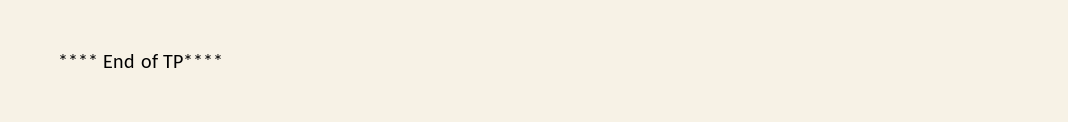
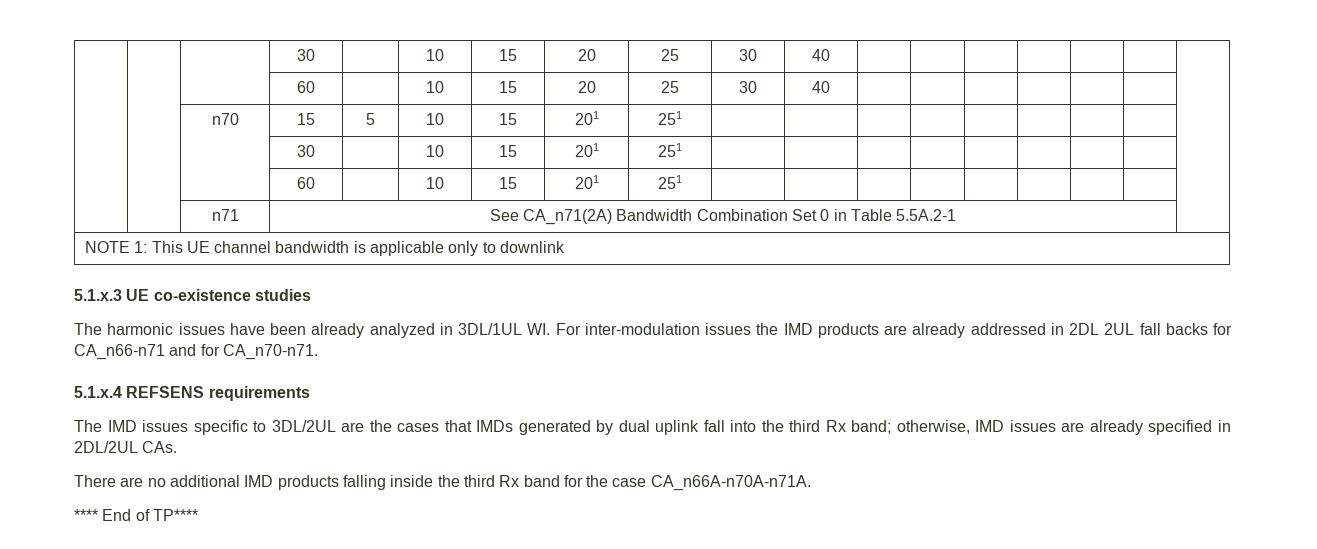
+ | | | 30 | | 10 | 15 | 20 | 25 | 30 | 40 | | | | | | |
+ | | | 60 | | 10 | 15 | 20 | 25 | 30 | 40 | | | | | | |
+ | | n70 | 15 | 5 | 10 | 15 | 201 | 251 | | | | | | | | |
+ | | | 30 | | 10 | 15 | 201 | 251 | | | | | | | | |
+ | | | 60 | | 10 | 15 | 201 | 251 | | | | | | | | |
+ | | n71 | See CA_n71(2A) Bandwidth Combination Set 0 in Table 5.5A.2-1 |
+ NOTE 1: This UE channel bandwidth is applicable only to downlink
+ 5.1.x.3 UE co-existence studies
+ The harmonic issues have been already analyzed in 3DL/1UL WI. For inter-modulation issues the IMD products are already addressed in 2DL 2UL fall backs for CA_n66-n71 and for CA_n70-n71.
+ 5.1.x.4 REFSENS requirements
+ The IMD issues specific to 3DL/2UL are the cases that IMDs generated by dual uplink fall into the third Rx band; otherwise, IMD issues are already specified in 2DL/2UL CAs.
+ There are no additional IMD products falling inside the third Rx band for the case CA_n66A-n70A-n71A.

